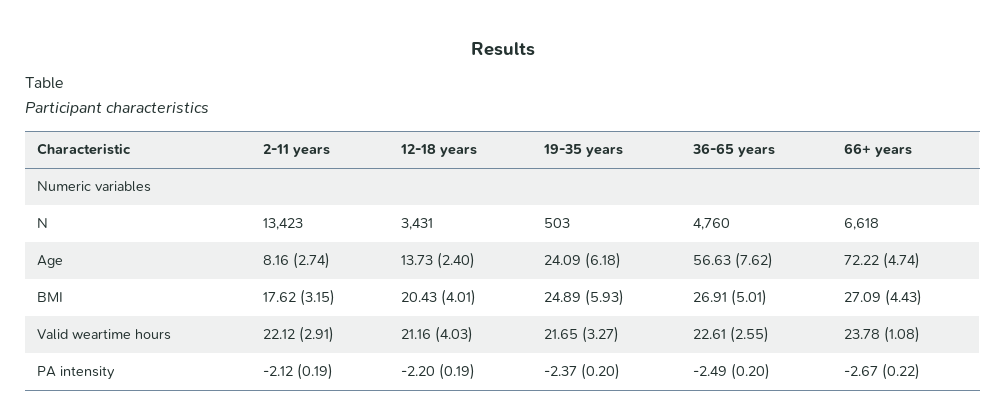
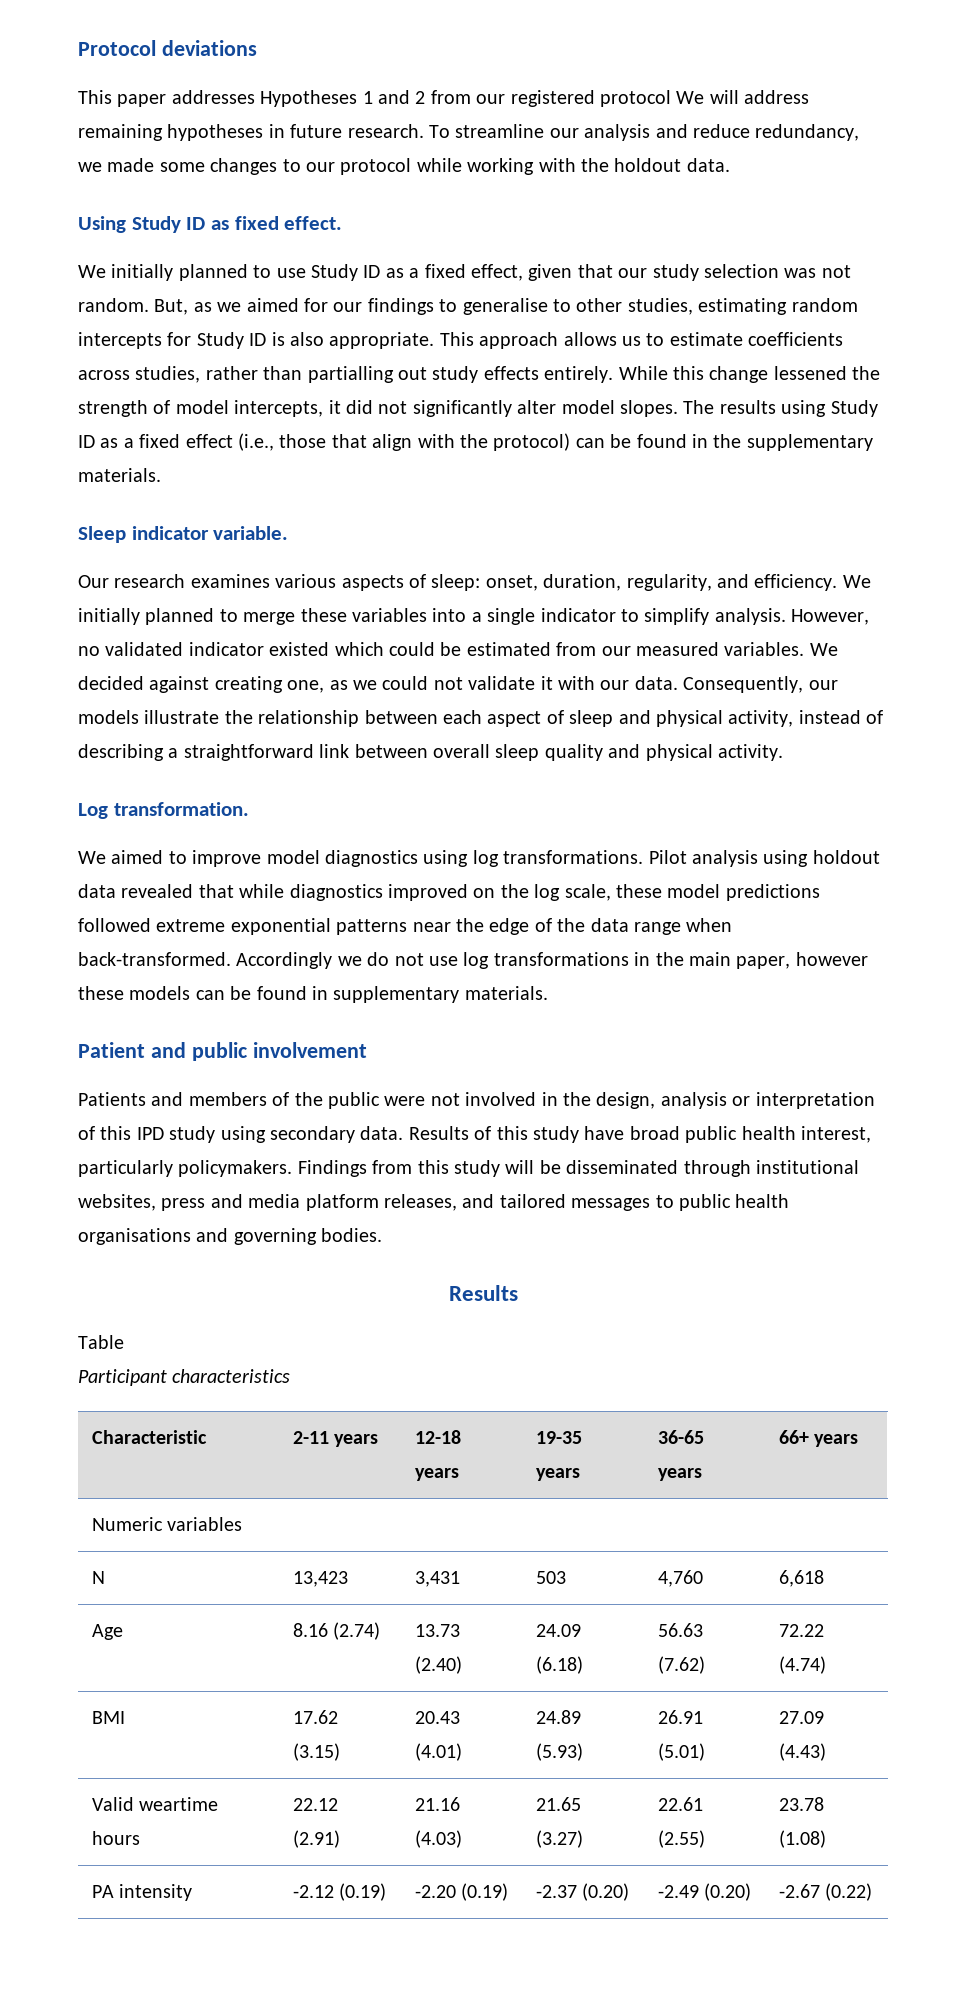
+ Protocol deviations
+ This paper addresses Hypotheses 1 and 2 from our registered protocol We will address remaining hypotheses in future research. To streamline our analysis and reduce redundancy, we made some changes to our protocol while working with the holdout data.
+ Using Study ID as fixed effect.
+ We initially planned to use Study ID as a fixed effect, given that our study selection was not random. But, as we aimed for our findings to generalise to other studies, estimating random intercepts for Study ID is also appropriate. This approach allows us to estimate coefficients across studies, rather than partialling out study effects entirely. While this change lessened the strength of model intercepts, it did not significantly alter model slopes. The results using Study ID as a fixed effect (i.e., those that align with the protocol) can be found in the supplementary materials.
+ Sleep indicator variable.
+ Our research examines various aspects of sleep: onset, duration, regularity, and efficiency. We initially planned to merge these variables into a single indicator to simplify analysis. However, no validated indicator existed which could be estimated from our measured variables. We decided against creating one, as we could not validate it with our data. Consequently, our models illustrate the relationship between each aspect of sleep and physical activity, instead of describing a straightforward link between overall sleep quality and physical activity.
+ Log transformation.
+ We aimed to improve model diagnostics using log transformations. Pilot analysis using holdout data revealed that while diagnostics improved on the log scale, these model predictions followed extreme exponential patterns near the edge of the data range when back-transformed. Accordingly we do not use log transformations in the main paper, however these models can be found in supplementary materials.
+ Patient and public involvement
+ Patients and members of the public were not involved in the design, analysis or interpretation of this IPD study using secondary data. Results of this study have broad public health interest, particularly policymakers. Findings from this study will be disseminated through institutional websites, press and media platform releases, and tailored messages to public health organisations and governing bodies.

